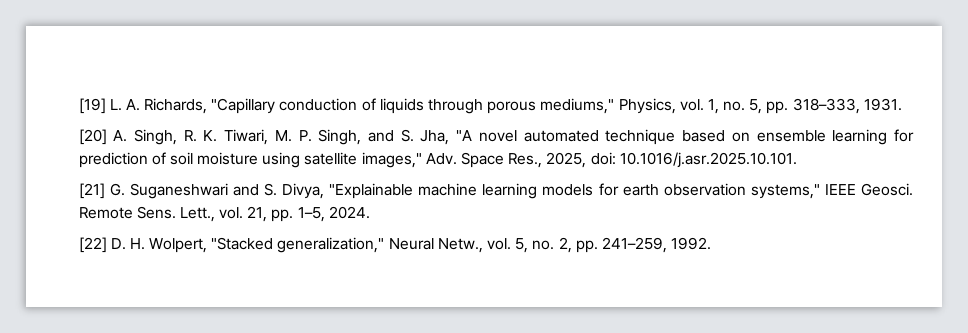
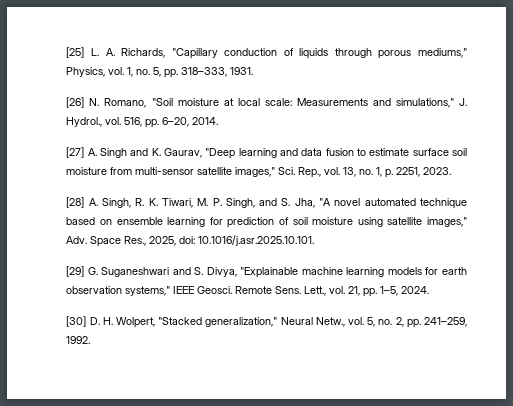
- [19] L. A. Richards, "Capillary conduction of liquids through porous mediums," Physics, vol. 1, no. 5, pp. 318–333, 1931.
+ [25] L. A. Richards, "Capillary conduction of liquids through porous mediums," Physics, vol. 1, no. 5, pp. 318–333, 1931.
- [20] A. Singh, R. K. Tiwari, M. P. Singh, and S. Jha, "A novel automated technique based on ensemble learning for prediction of soil moisture using satellite images," Adv. Space Res., 2025, doi: 10.1016/j.asr.2025.10.101.
+ [26] N. Romano, "Soil moisture at local scale: Measurements and simulations," J. Hydrol., vol. 516, pp. 6–20, 2014.
+ [27] A. Singh and K. Gaurav, "Deep learning and data fusion to estimate surface soil moisture from multi-sensor satellite images," Sci. Rep., vol. 13, no. 1, p. 2251, 2023.
+ [28] A. Singh, R. K. Tiwari, M. P. Singh, and S. Jha, "A novel automated technique based on ensemble learning for prediction of soil moisture using satellite images," Adv. Space Res., 2025, doi: 10.1016/j.asr.2025.10.101.
- [21] G. Suganeshwari and S. Divya, "Explainable machine learning models for earth observation systems," IEEE Geosci.
+ [29] G. Suganeshwari and S. Divya, "Explainable machine learning models for earth observation systems," IEEE Geosci.
- [22] D. H. Wolpert, "Stacked generalization," Neural Netw., vol. 5, no. 2, pp. 241–259, 1992.
+ [30] D. H. Wolpert, "Stacked generalization," Neural Netw., vol. 5, no. 2, pp. 241–259, 1992.

